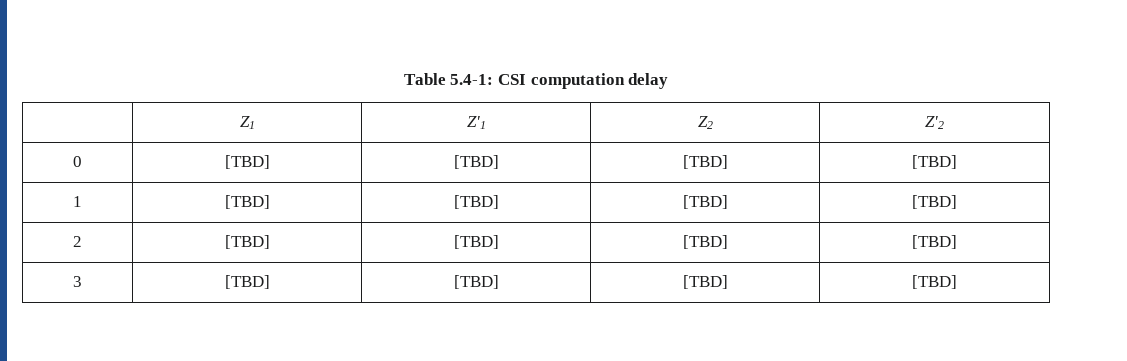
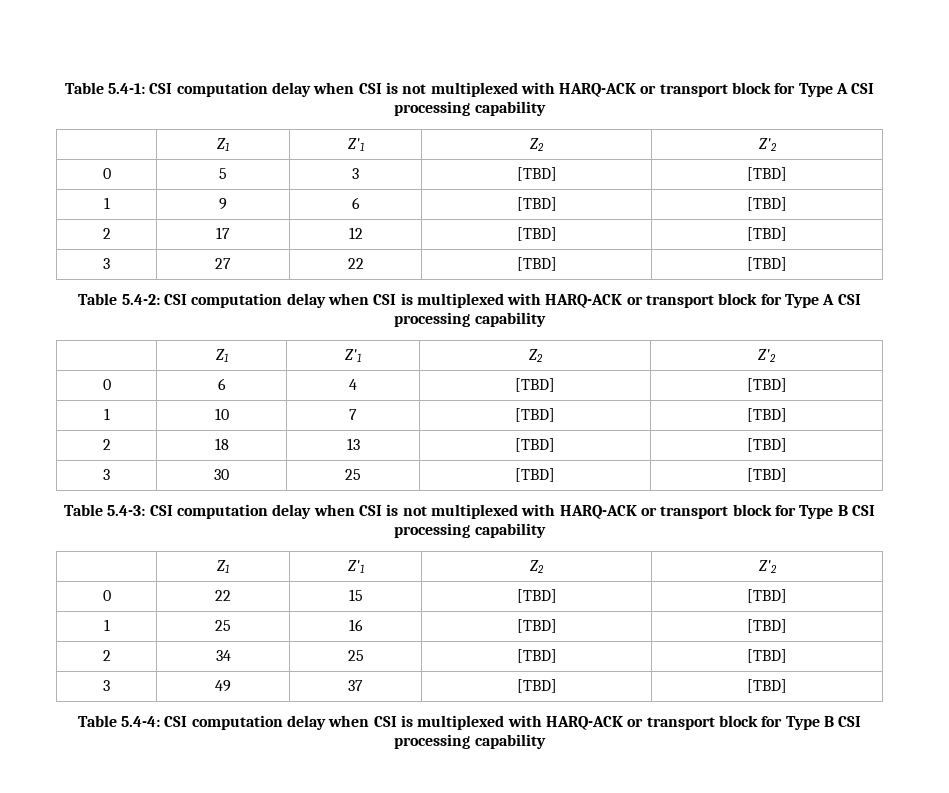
- Table 5.4-1: CSI computation delay
+ Table 5.4-1: CSI computation delay when CSI is not multiplexed with HARQ-ACK or transport block for Type A CSI processing capability
  | Z1 | Z'1 | Z2 | Z'2
- 0 | [TBD] | [TBD] | [TBD] | [TBD]
- 1 | [TBD] | [TBD] | [TBD] | [TBD]
- 2 | [TBD] | [TBD] | [TBD] | [TBD]
- 3 | [TBD] | [TBD] | [TBD] | [TBD]
+ 0 | 5 | 3 | [TBD] | [TBD]
+ 1 | 9 | 6 | [TBD] | [TBD]
+ 2 | 17 | 12 | [TBD] | [TBD]
+ 3 | 27 | 22 | [TBD] | [TBD]
+ Table 5.4-2: CSI computation delay when CSI is multiplexed with HARQ-ACK or transport block for Type A CSI processing capability
+ | Z1 | Z'1 | Z2 | Z'2
+ 0 | 6 | 4 | [TBD] | [TBD]
+ 1 | 10 | 7 | [TBD] | [TBD]
+ 2 | 18 | 13 | [TBD] | [TBD]
+ 3 | 30 | 25 | [TBD] | [TBD]
+ Table 5.4-3: CSI computation delay when CSI is not multiplexed with HARQ-ACK or transport block for Type B CSI processing capability
+ | Z1 | Z'1 | Z2 | Z'2
+ 0 | 22 | 15 | [TBD] | [TBD]
+ 1 | 25 | 16 | [TBD] | [TBD]
+ 2 | 34 | 25 | [TBD] | [TBD]
+ 3 | 49 | 37 | [TBD] | [TBD]
+ Table 5.4-4: CSI computation delay when CSI is multiplexed with HARQ-ACK or transport block for Type B CSI processing capability

